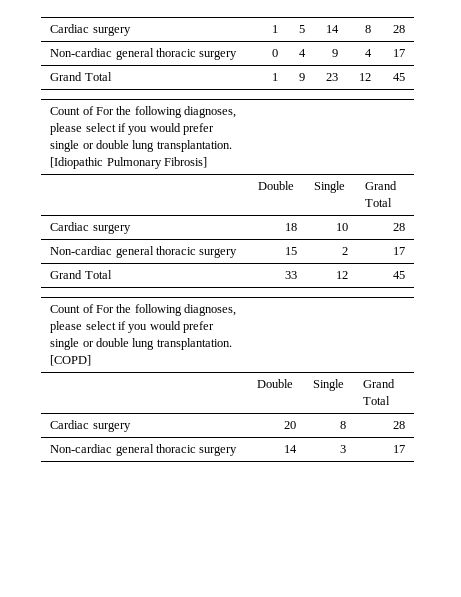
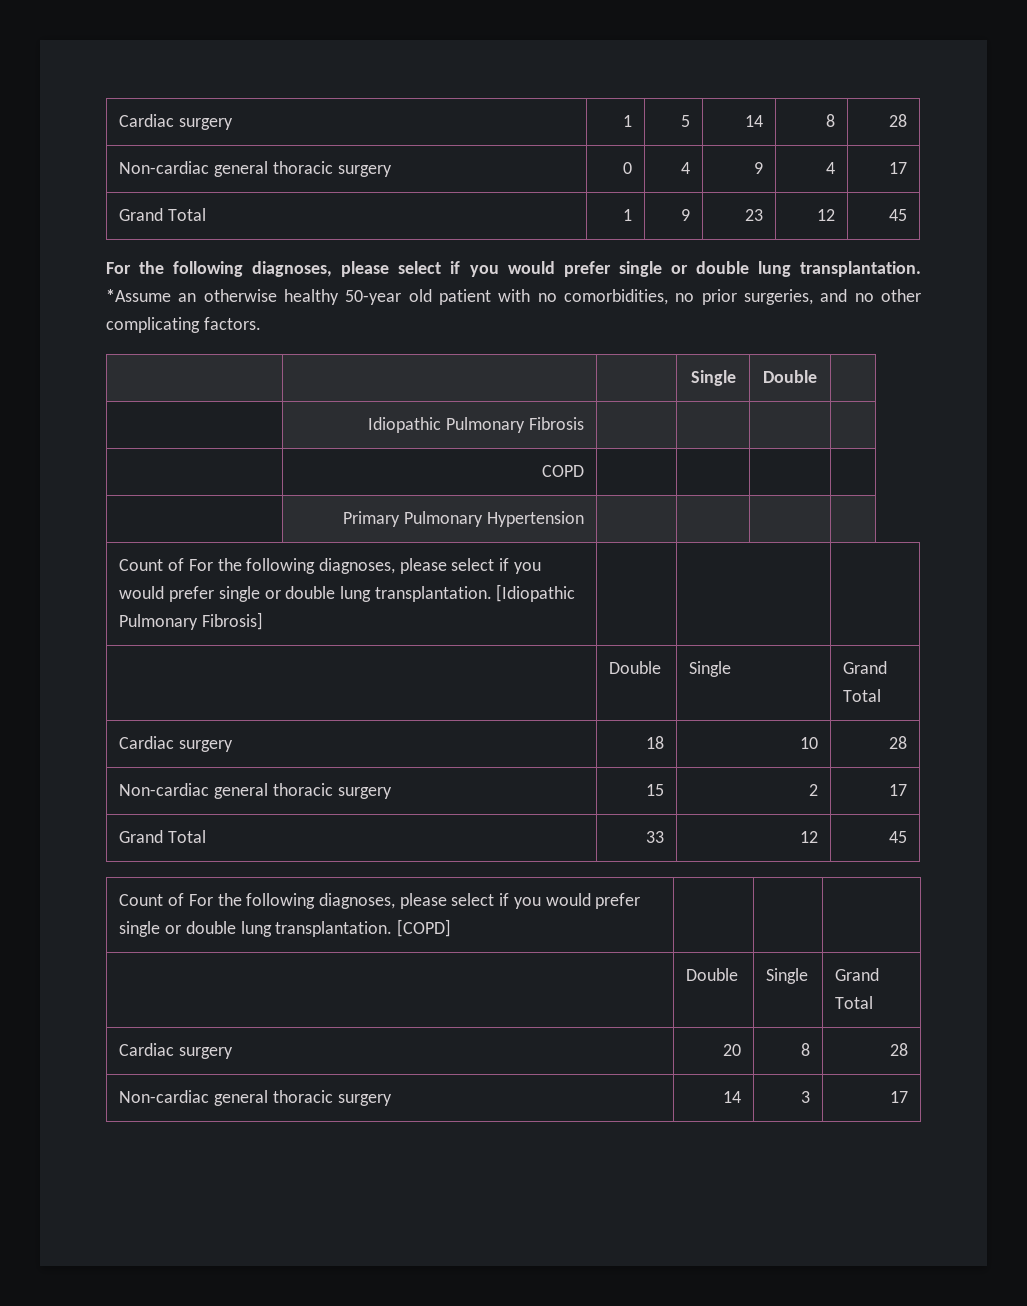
+ For the following diagnoses, please select if you would prefer single or double lung transplantation. *Assume an otherwise healthy 50-year old patient with no comorbidities, no prior surgeries, and no other complicating factors.
+ | | | Single | Double |
+ | Idiopathic Pulmonary Fibrosis | | | |
+ | COPD | | | |
+ | Primary Pulmonary Hypertension | | | |

